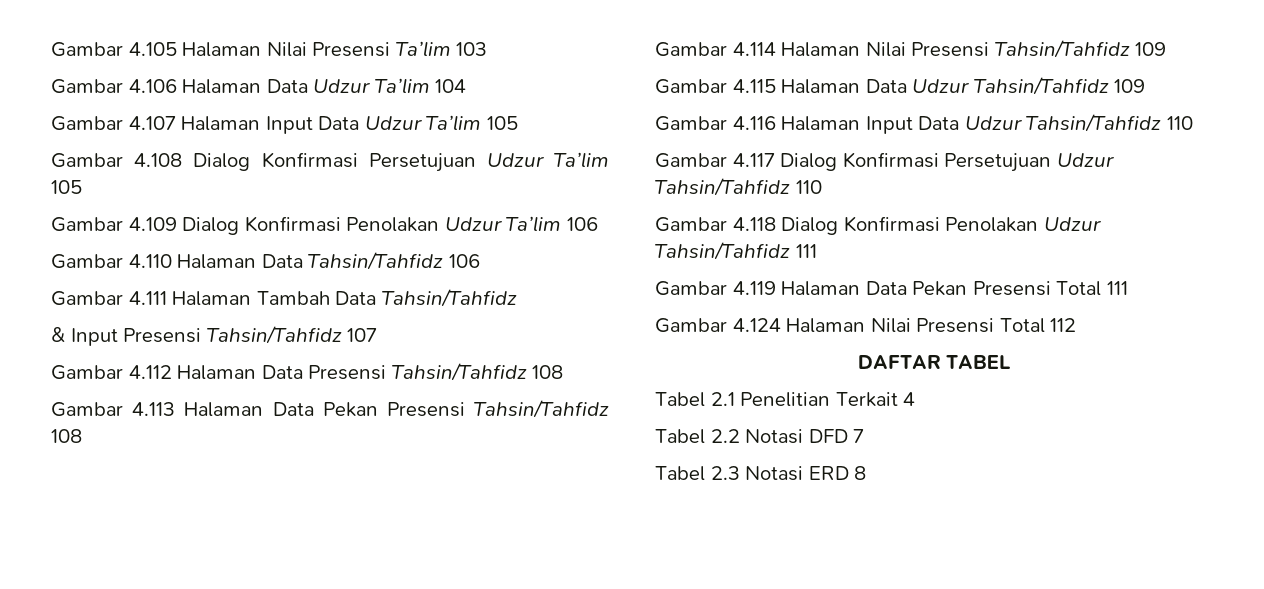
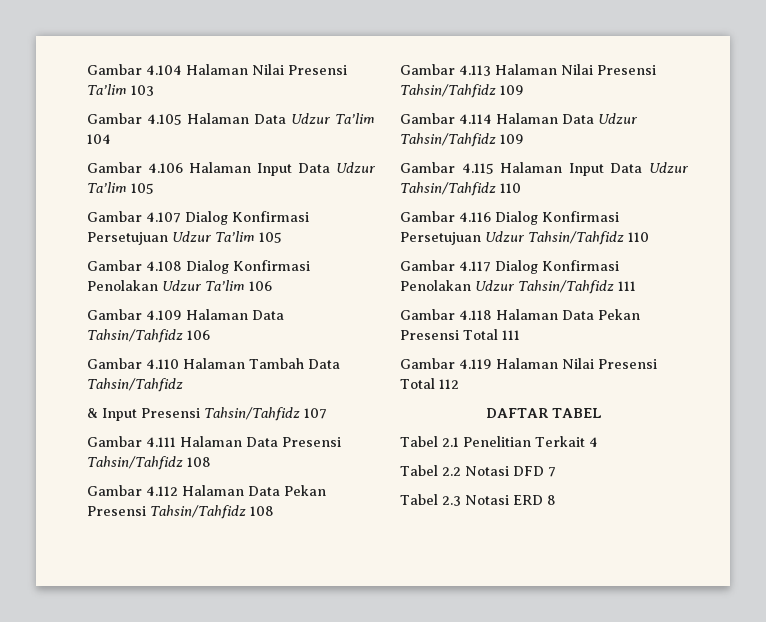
- Gambar 4.105 Halaman Nilai Presensi Ta’lim 103
+ Gambar 4.104 Halaman Nilai Presensi Ta’lim 103
- Gambar 4.106 Halaman Data Udzur Ta’lim 104
+ Gambar 4.105 Halaman Data Udzur Ta’lim 104
- Gambar 4.107 Halaman Input Data Udzur Ta’lim 105
+ Gambar 4.106 Halaman Input Data Udzur Ta’lim 105
- Gambar 4.108 Dialog Konfirmasi Persetujuan Udzur Ta’lim 105
+ Gambar 4.107 Dialog Konfirmasi Persetujuan Udzur Ta’lim 105
- Gambar 4.109 Dialog Konfirmasi Penolakan Udzur Ta’lim 106
+ Gambar 4.108 Dialog Konfirmasi Penolakan Udzur Ta’lim 106
- Gambar 4.110 Halaman Data Tahsin/Tahfidz 106
+ Gambar 4.109 Halaman Data Tahsin/Tahfidz 106
- Gambar 4.111 Halaman Tambah Data Tahsin/Tahfidz
+ Gambar 4.110 Halaman Tambah Data Tahsin/Tahfidz
- Gambar 4.112 Halaman Data Presensi Tahsin/Tahfidz 108
+ Gambar 4.111 Halaman Data Presensi Tahsin/Tahfidz 108
- Gambar 4.113 Halaman Data Pekan Presensi Tahsin/Tahfidz 108
+ Gambar 4.112 Halaman Data Pekan Presensi Tahsin/Tahfidz 108
- Gambar 4.114 Halaman Nilai Presensi Tahsin/Tahfidz 109
+ Gambar 4.113 Halaman Nilai Presensi Tahsin/Tahfidz 109
- Gambar 4.115 Halaman Data Udzur Tahsin/Tahfidz 109
+ Gambar 4.114 Halaman Data Udzur Tahsin/Tahfidz 109
- Gambar 4.116 Halaman Input Data Udzur Tahsin/Tahfidz 110
+ Gambar 4.115 Halaman Input Data Udzur Tahsin/Tahfidz 110
- Gambar 4.117 Dialog Konfirmasi Persetujuan Udzur Tahsin/Tahfidz 110
+ Gambar 4.116 Dialog Konfirmasi Persetujuan Udzur Tahsin/Tahfidz 110
- Gambar 4.118 Dialog Konfirmasi Penolakan Udzur Tahsin/Tahfidz 111
+ Gambar 4.117 Dialog Konfirmasi Penolakan Udzur Tahsin/Tahfidz 111
- Gambar 4.119 Halaman Data Pekan Presensi Total 111
+ Gambar 4.118 Halaman Data Pekan Presensi Total 111
- Gambar 4.124 Halaman Nilai Presensi Total 112
+ Gambar 4.119 Halaman Nilai Presensi Total 112

